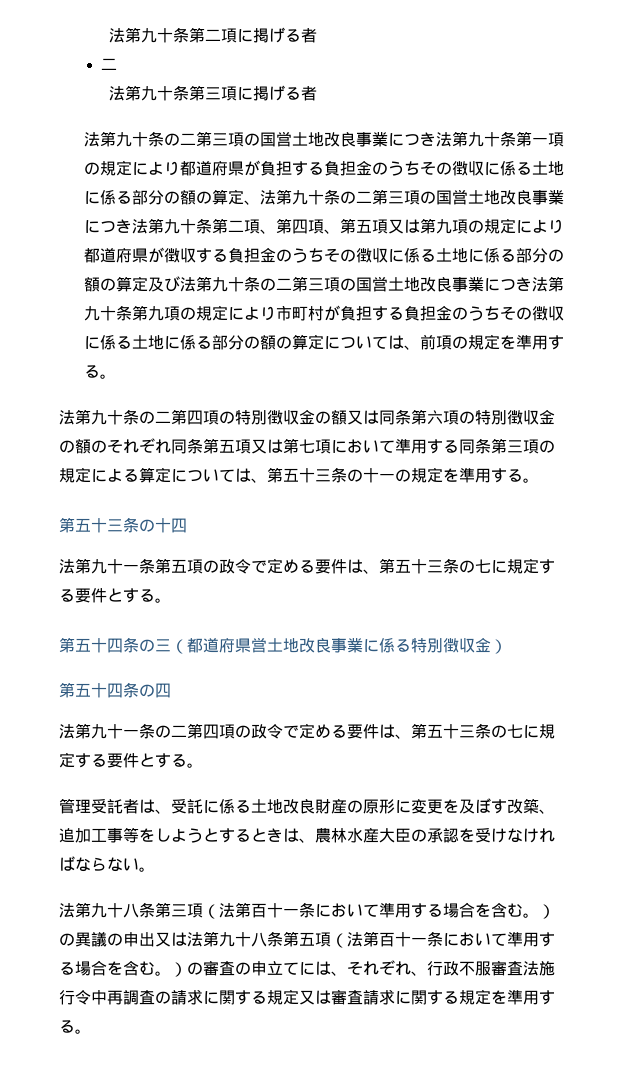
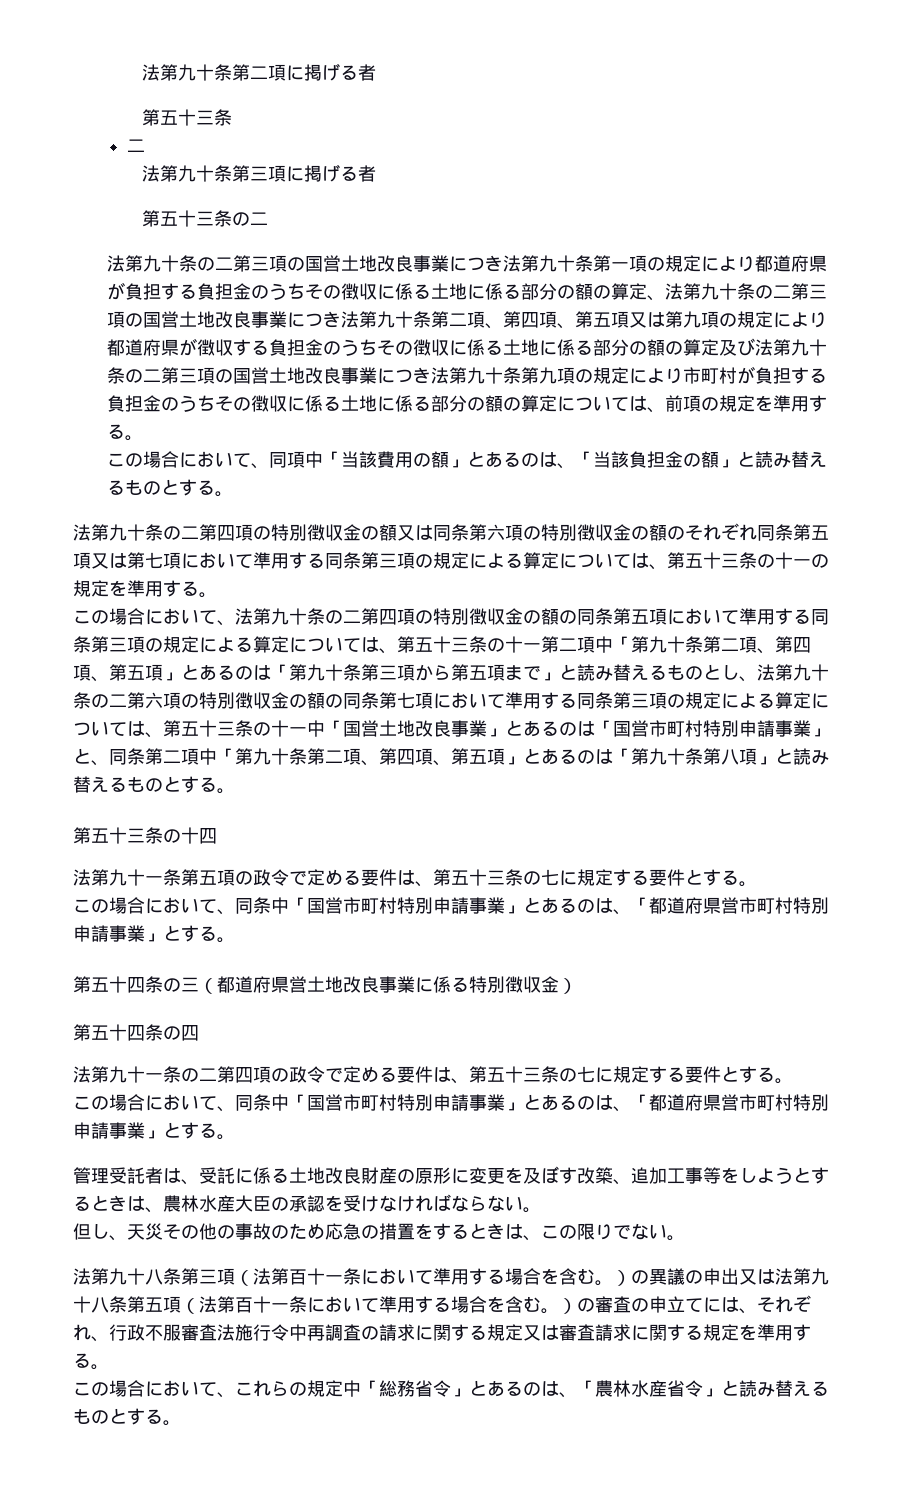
  法第九十条第二項に掲げる者
+ 第五十三条
+ 第五十三条の二
+ この場合において、同項中「当該費用の額」とあるのは、「当該負担金の額」と読み替えるものとする。
+ この場合において、法第九十条の二第四項の特別徴収金の額の同条第五項において準用する同条第三項の規定による算定については、第五十三条の十一第二項中「第九十条第二項、第四項、第五項」とあるのは「第九十条第三項から第五項まで」と読み替えるものとし、法第九十条の二第六項の特別徴収金の額の同条第七項において準用する同条第三項の規定による算定については、第五十三条の十一中「国営土地改良事業」とあるのは「国営市町村特別申請事業」と、同条第二項中「第九十条第二項、第四項、第五項」とあるのは「第九十条第八項」と読み替えるものとする。
  法第九十一条第五項の政令で定める要件は、第五十三条の七に規定する要件とする。
+ この場合において、同条中「国営市町村特別申請事業」とあるのは、「都道府県営市町村特別申請事業」とする。
  法第九十一条の二第四項の政令で定める要件は、第五十三条の七に規定する要件とする。
+ この場合において、同条中「国営市町村特別申請事業」とあるのは、「都道府県営市町村特別申請事業」とする。
+ 但し、天災その他の事故のため応急の措置をするときは、この限りでない。
+ この場合において、これらの規定中「総務省令」とあるのは、「農林水産省令」と読み替えるものとする。

